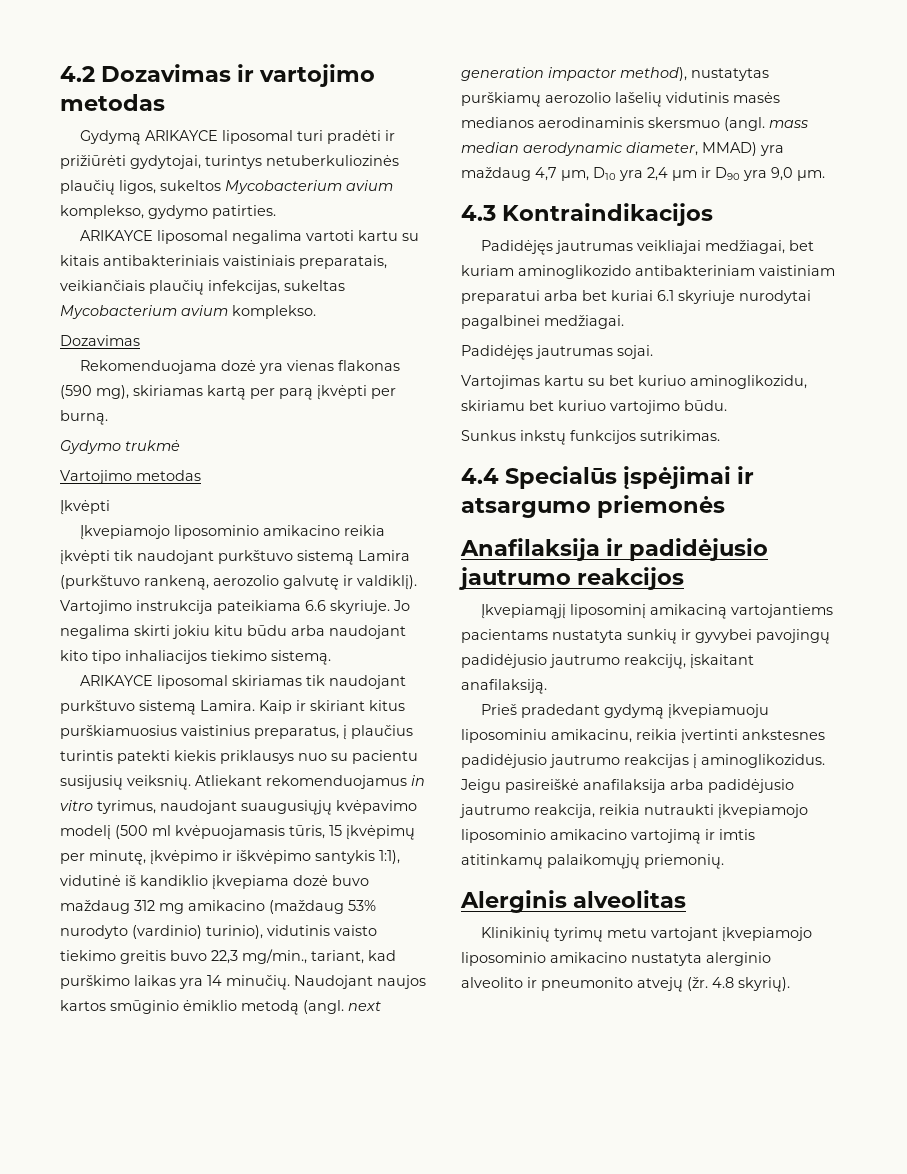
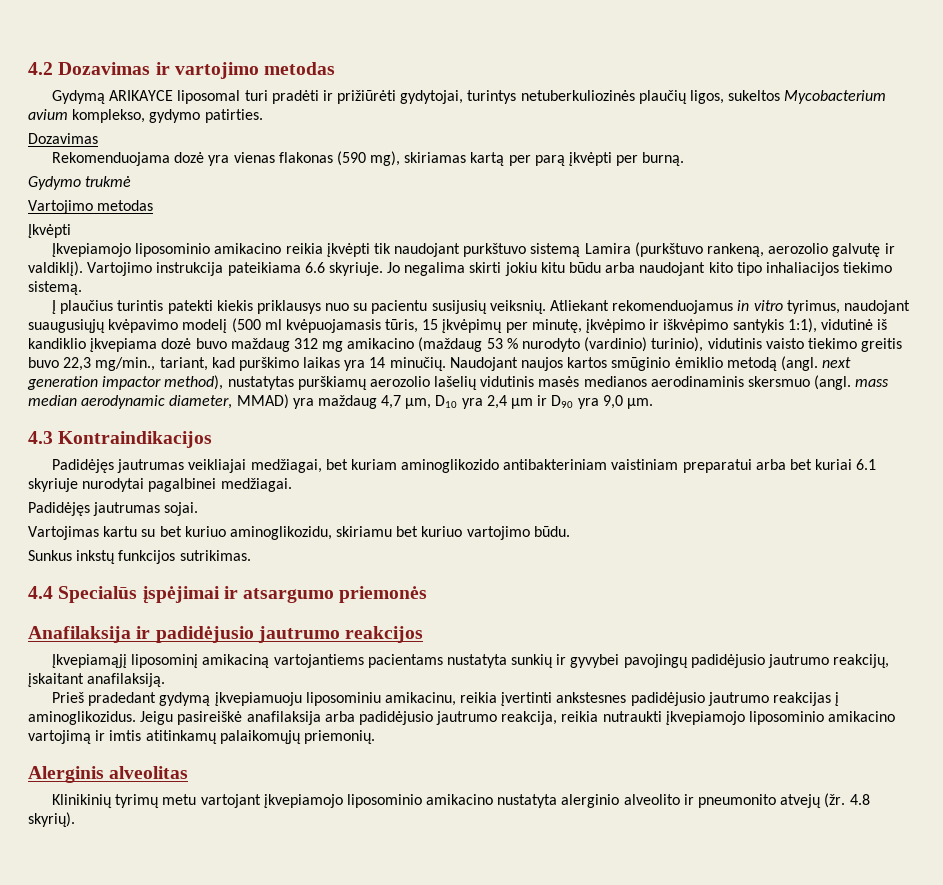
- ARIKAYCE liposomal negalima vartoti kartu su kitais antibakteriniais vaistiniais preparatais, veikiančiais plaučių infekcijas, sukeltas Mycobacterium avium komplekso.
- ARIKAYCE liposomal skiriamas tik naudojant purkštuvo sistemą Lamira. Kaip ir skiriant kitus purškiamuosius vaistinius preparatus, į plaučius turintis patekti kiekis priklausys nuo su pacientu susijusių veiksnių.
+ Į plaučius turintis patekti kiekis priklausys nuo su pacientu susijusių veiksnių.
- Atliekant rekomenduojamus in vitro tyrimus, naudojant suaugusiųjų kvėpavimo modelį (500 ml kvėpuojamasis tūris, 15 įkvėpimų per minutę, įkvėpimo ir iškvėpimo santykis 1:1), vidutinė iš kandiklio įkvepiama dozė buvo maždaug 312 mg amikacino (maždaug 53% nurodyto (vardinio) turinio), vidutinis vaisto tiekimo greitis buvo 22,3 mg/min., tariant, kad purškimo laikas yra 14 minučių.
+ Atliekant rekomenduojamus in vitro tyrimus, naudojant suaugusiųjų kvėpavimo modelį (500 ml kvėpuojamasis tūris, 15 įkvėpimų per minutę, įkvėpimo ir iškvėpimo santykis 1:1), vidutinė iš kandiklio įkvepiama dozė buvo maždaug 312 mg amikacino (maždaug 53 % nurodyto (vardinio) turinio), vidutinis vaisto tiekimo greitis buvo 22,3 mg/min., tariant, kad purškimo laikas yra 14 minučių.

